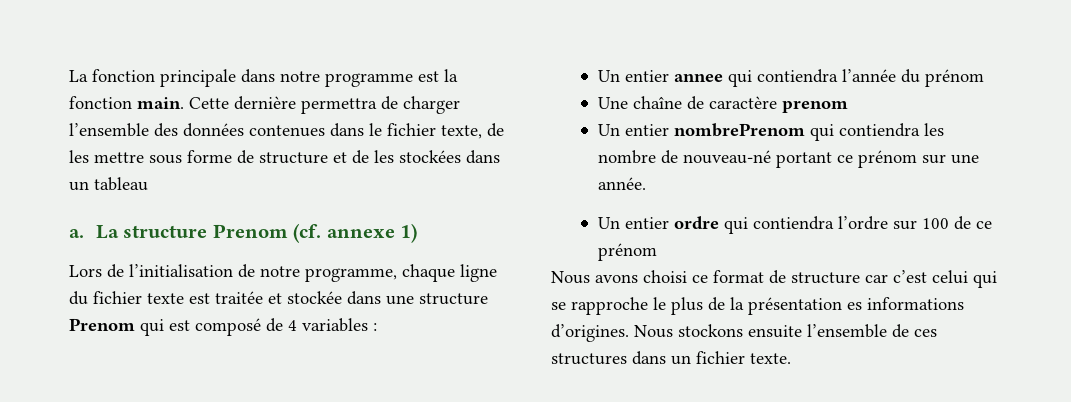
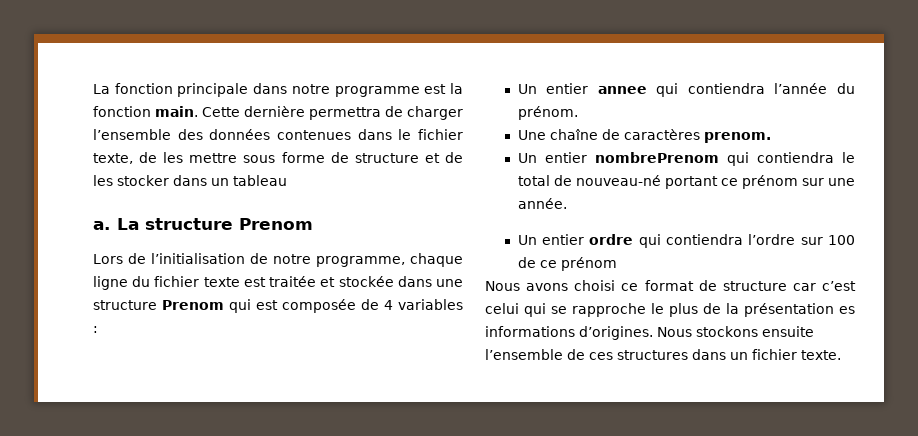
- Cette dernière permettra de charger l’ensemble des données contenues dans le fichier texte, de les mettre sous forme de structure et de les stockées dans un tableau
+ Cette dernière permettra de charger l’ensemble des données contenues dans le fichier texte, de les mettre sous forme de structure et de les stocker dans un tableau
- La structure Prenom (cf. annexe 1)
+ La structure Prenom
- Lors de l’initialisation de notre programme, chaque ligne du fichier texte est traitée et stockée dans une structure Prenom qui est composé de 4 variables :
+ Lors de l’initialisation de notre programme, chaque ligne du fichier texte est traitée et stockée dans une structure Prenom qui est composée de 4 variables :
- Un entier annee qui contiendra l’année du prénom
+ Un entier annee qui contiendra l’année du prénom.
- Une chaîne de caractère prenom
+ Une chaîne de caractères prenom.
- Un entier nombrePrenom qui contiendra les nombre de nouveau-né portant ce prénom sur une année.
+ Un entier nombrePrenom qui contiendra le total de nouveau-né portant ce prénom sur une année.

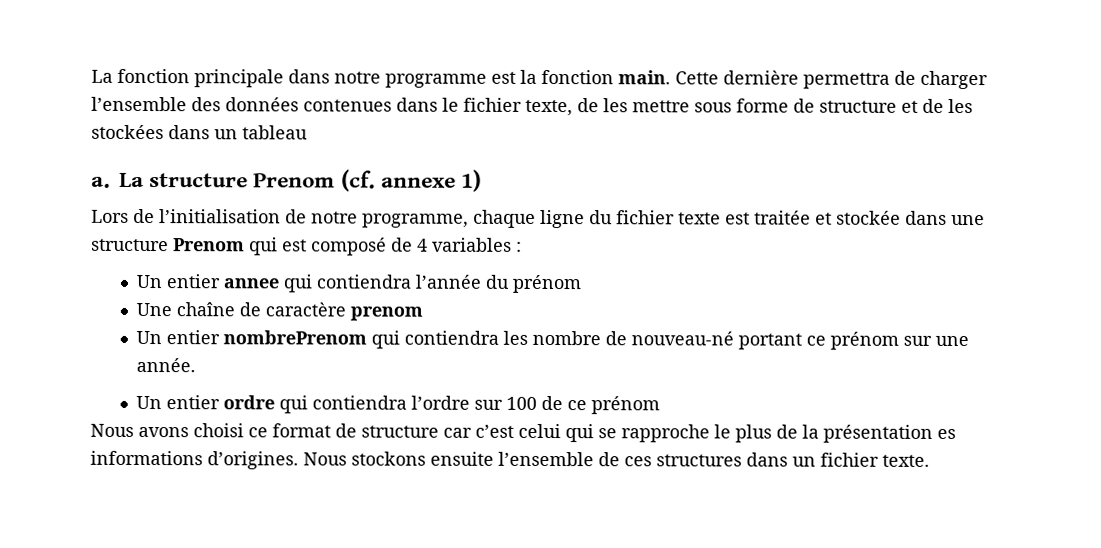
- Cette dernière permettra de charger l’ensemble des données contenues dans le fichier texte, de les mettre sous forme de structure et de les stocker dans un tableau
+ Cette dernière permettra de charger l’ensemble des données contenues dans le fichier texte, de les mettre sous forme de structure et de les stockées dans un tableau
- La structure Prenom
+ La structure Prenom (cf. annexe 1)
- Lors de l’initialisation de notre programme, chaque ligne du fichier texte est traitée et stockée dans une structure Prenom qui est composée de 4 variables :
+ Lors de l’initialisation de notre programme, chaque ligne du fichier texte est traitée et stockée dans une structure Prenom qui est composé de 4 variables :
- Un entier annee qui contiendra l’année du prénom.
+ Un entier annee qui contiendra l’année du prénom
- Une chaîne de caractères prenom.
+ Une chaîne de caractère prenom
- Un entier nombrePrenom qui contiendra le total de nouveau-né portant ce prénom sur une année.
+ Un entier nombrePrenom qui contiendra les nombre de nouveau-né portant ce prénom sur une année.

